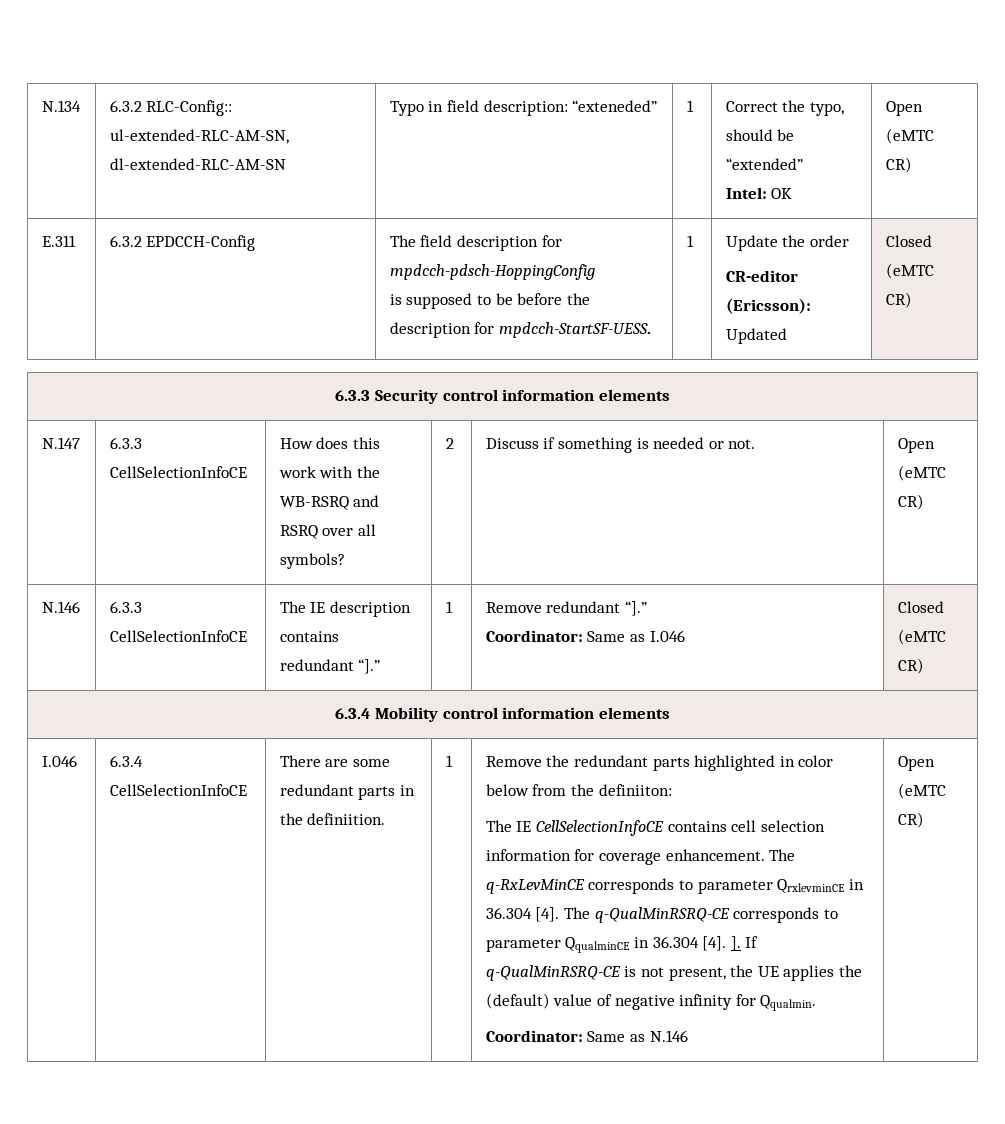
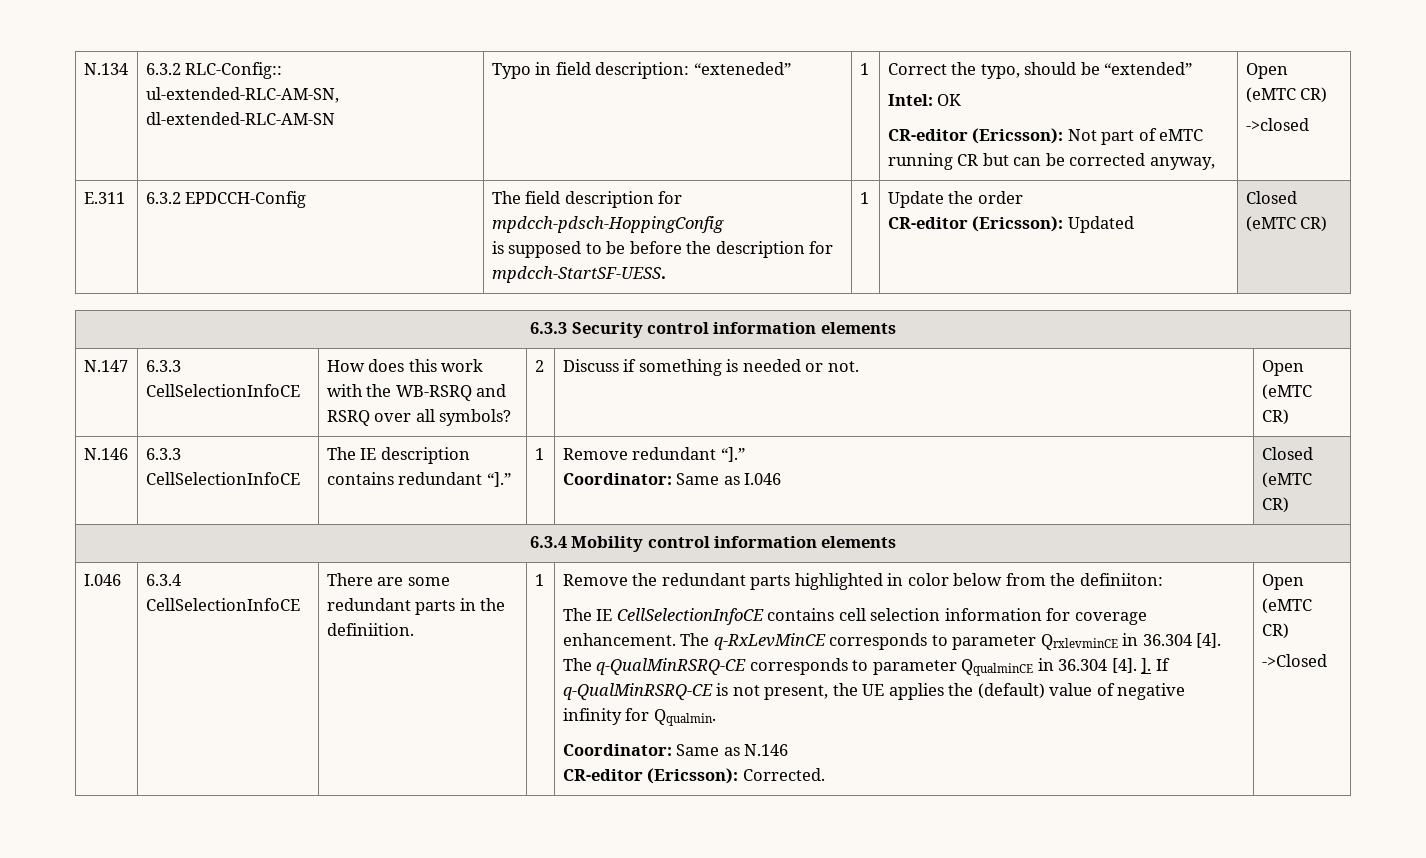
  N.134 | 6.3.2 RLC-Config:: ul-extended-RLC-AM-SN, dl-extended-RLC-AM-SN | Typo in field description: “exteneded” | 1 | Correct the typo, should be “extended”
- Intel: OK | Open (eMTC CR)
+ Intel: OK
+ CR-editor (Ericsson): Not part of eMTC running CR but can be corrected anyway, | Open (eMTC CR)
+ ->closed
- Coordinator: Same as N.146 | Open (eMTC CR)
+ Coordinator: Same as N.146
+ CR-editor (Ericsson): Corrected. | Open (eMTC CR)
+ ->Closed

